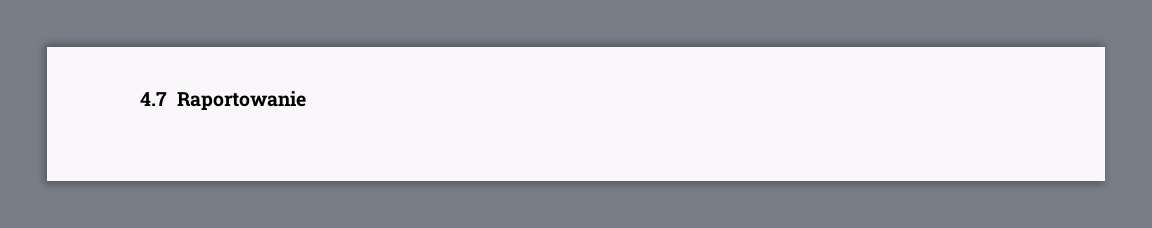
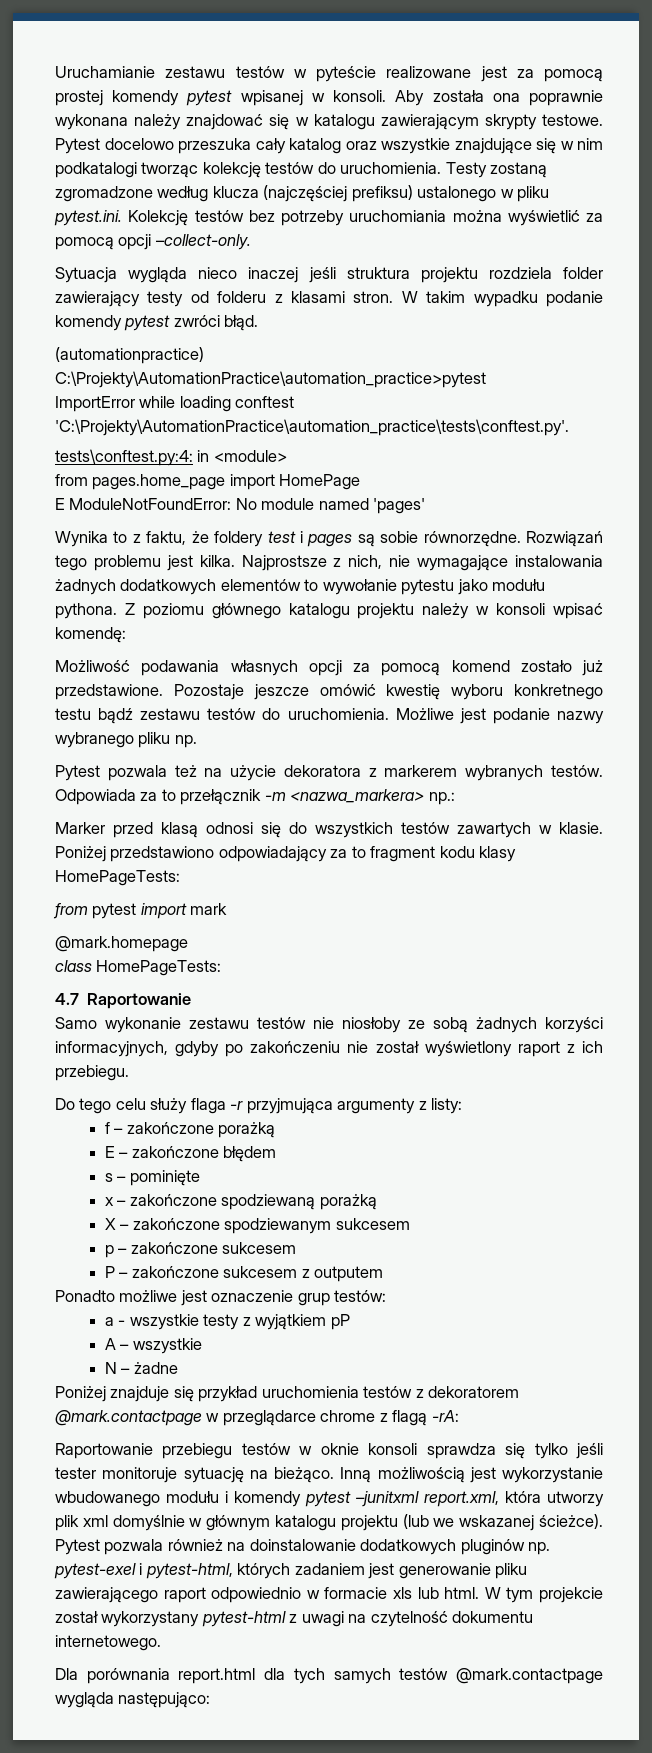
+ Uruchamianie zestawu testów w pyteście realizowane jest za pomocą prostej komendy pytest wpisanej w konsoli. Aby została ona poprawnie wykonana należy znajdować się w katalogu zawierającym skrypty testowe. Pytest docelowo przeszuka cały katalog oraz wszystkie znajdujące się w nim podkatalogi tworząc kolekcję testów do uruchomienia. Testy zostaną zgromadzone według klucza (najczęściej prefiksu) ustalonego w pliku pytest.ini. Kolekcję testów bez potrzeby uruchomiania można wyświetlić za pomocą opcji –collect-only.
+ Sytuacja wygląda nieco inaczej jeśli struktura projektu rozdziela folder zawierający testy od folderu z klasami stron. W takim wypadku podanie komendy pytest zwróci błąd.
+ (automationpractice) C:\Projekty\AutomationPractice\automation_practice>pytest
+ ImportError while loading conftest 'C:\Projekty\AutomationPractice\automation_practice\tests\conftest.py'.
+ tests\conftest.py:4: in <module>
+ from pages.home_page import HomePage
+ E ModuleNotFoundError: No module named 'pages'
+ Wynika to z faktu, że foldery test i pages są sobie równorzędne. Rozwiązań tego problemu jest kilka. Najprostsze z nich, nie wymagające instalowania żadnych dodatkowych elementów to wywołanie pytestu jako modułu pythona. Z poziomu głównego katalogu projektu należy w konsoli wpisać komendę:
+ Możliwość podawania własnych opcji za pomocą komend zostało już przedstawione. Pozostaje jeszcze omówić kwestię wyboru konkretnego testu bądź zestawu testów do uruchomienia. Możliwe jest podanie nazwy wybranego pliku np.
+ Pytest pozwala też na użycie dekoratora z markerem wybranych testów. Odpowiada za to przełącznik -m <nazwa_markera> np.:
+ Marker przed klasą odnosi się do wszystkich testów zawartych w klasie. Poniżej przedstawiono odpowiadający za to fragment kodu klasy HomePageTests:
+ from pytest import mark
+ @mark.homepage
+ class HomePageTests:
  4.7 Raportowanie
+ Samo wykonanie zestawu testów nie niosłoby ze sobą żadnych korzyści informacyjnych, gdyby po zakończeniu nie został wyświetlony raport z ich przebiegu.
+ Do tego celu służy flaga -r przyjmująca argumenty z listy:
+ f – zakończone porażką
+ E – zakończone błędem
+ s – pominięte
+ x – zakończone spodziewaną porażką
+ X – zakończone spodziewanym sukcesem
+ p – zakończone sukcesem
+ P – zakończone sukcesem z outputem
+ Ponadto możliwe jest oznaczenie grup testów:
+ a - wszystkie testy z wyjątkiem pP
+ A – wszystkie
+ N – żadne
+ Poniżej znajduje się przykład uruchomienia testów z dekoratorem @mark.contactpage w przeglądarce chrome z flagą -rA:
+ Raportowanie przebiegu testów w oknie konsoli sprawdza się tylko jeśli tester monitoruje sytuację na bieżąco. Inną możliwością jest wykorzystanie wbudowanego modułu i komendy pytest –junitxml report.xml, która utworzy plik xml domyślnie w głównym katalogu projektu (lub we wskazanej ścieżce). Pytest pozwala również na doinstalowanie dodatkowych pluginów np. pytest-exel i pytest-html, których zadaniem jest generowanie pliku zawierającego raport odpowiednio w formacie xls lub html. W tym projekcie został wykorzystany pytest-html z uwagi na czytelność dokumentu internetowego.
+ Dla porównania report.html dla tych samych testów @mark.contactpage wygląda następująco:

